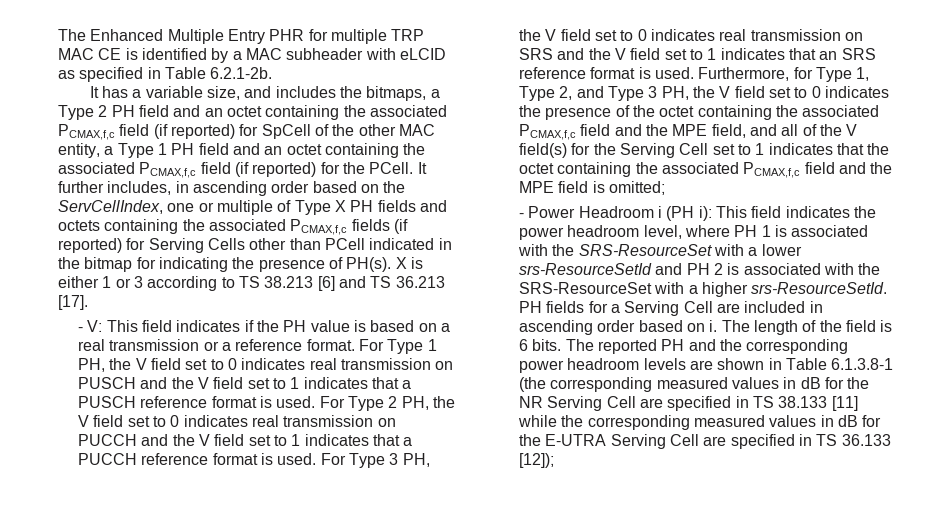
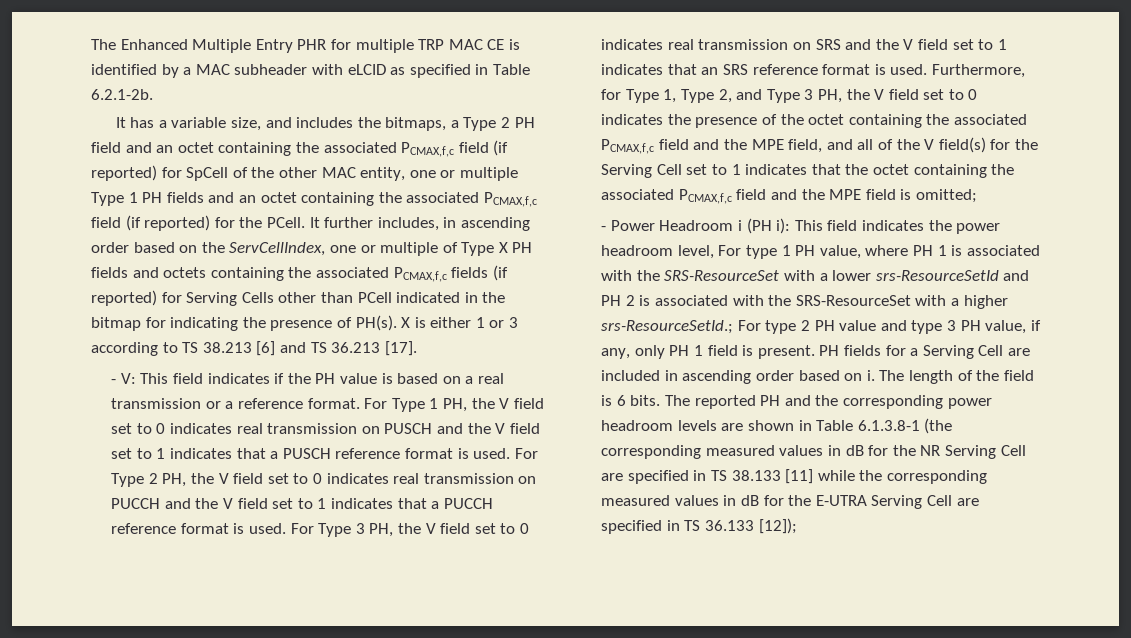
- It has a variable size, and includes the bitmaps, a Type 2 PH field and an octet containing the associated PCMAX,f,c field (if reported) for SpCell of the other MAC entity, a Type 1 PH field and an octet containing the associated PCMAX,f,c field (if reported) for the PCell.
+ It has a variable size, and includes the bitmaps, a Type 2 PH field and an octet containing the associated PCMAX,f,c field (if reported) for SpCell of the other MAC entity, one or multiple Type 1 PH fields and an octet containing the associated PCMAX,f,c field (if reported) for the PCell.
- - Power Headroom i (PH i): This field indicates the power headroom level, where PH 1 is associated with the SRS-ResourceSet with a lower srs-ResourceSetId and PH 2 is associated with the SRS-ResourceSet with a higher srs-ResourceSetId.
+ - Power Headroom i (PH i): This field indicates the power headroom level, For type 1 PH value, where PH 1 is associated with the SRS-ResourceSet with a lower srs-ResourceSetId and PH 2 is associated with the SRS-ResourceSet with a higher srs-ResourceSetId.; For type 2 PH value and type 3 PH value, if any, only PH 1 field is present.

